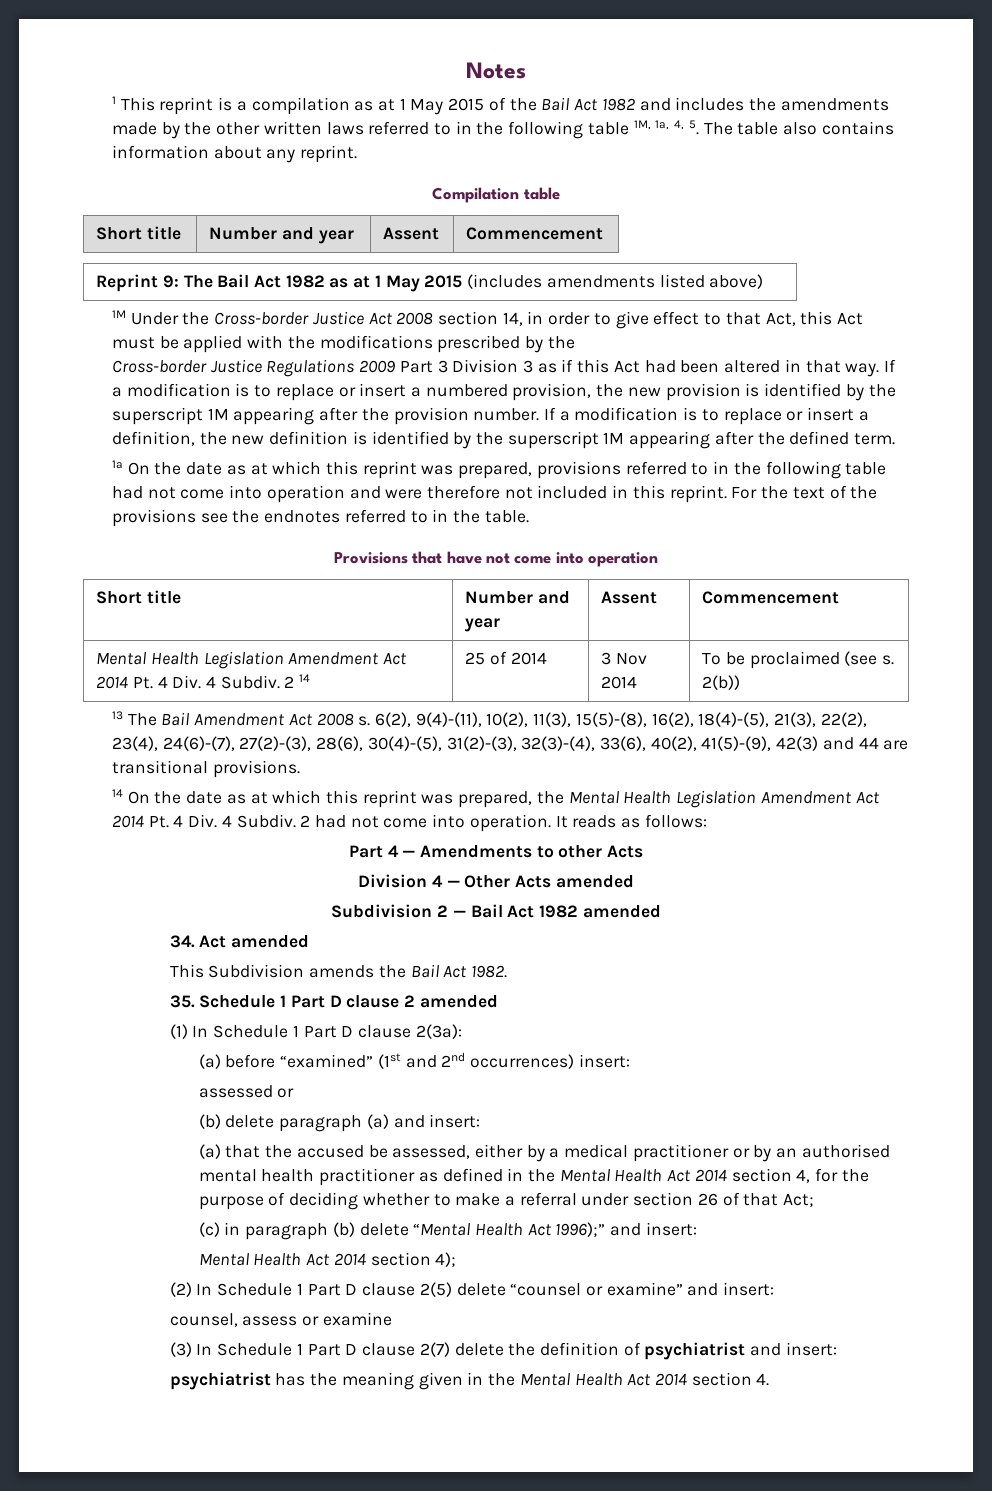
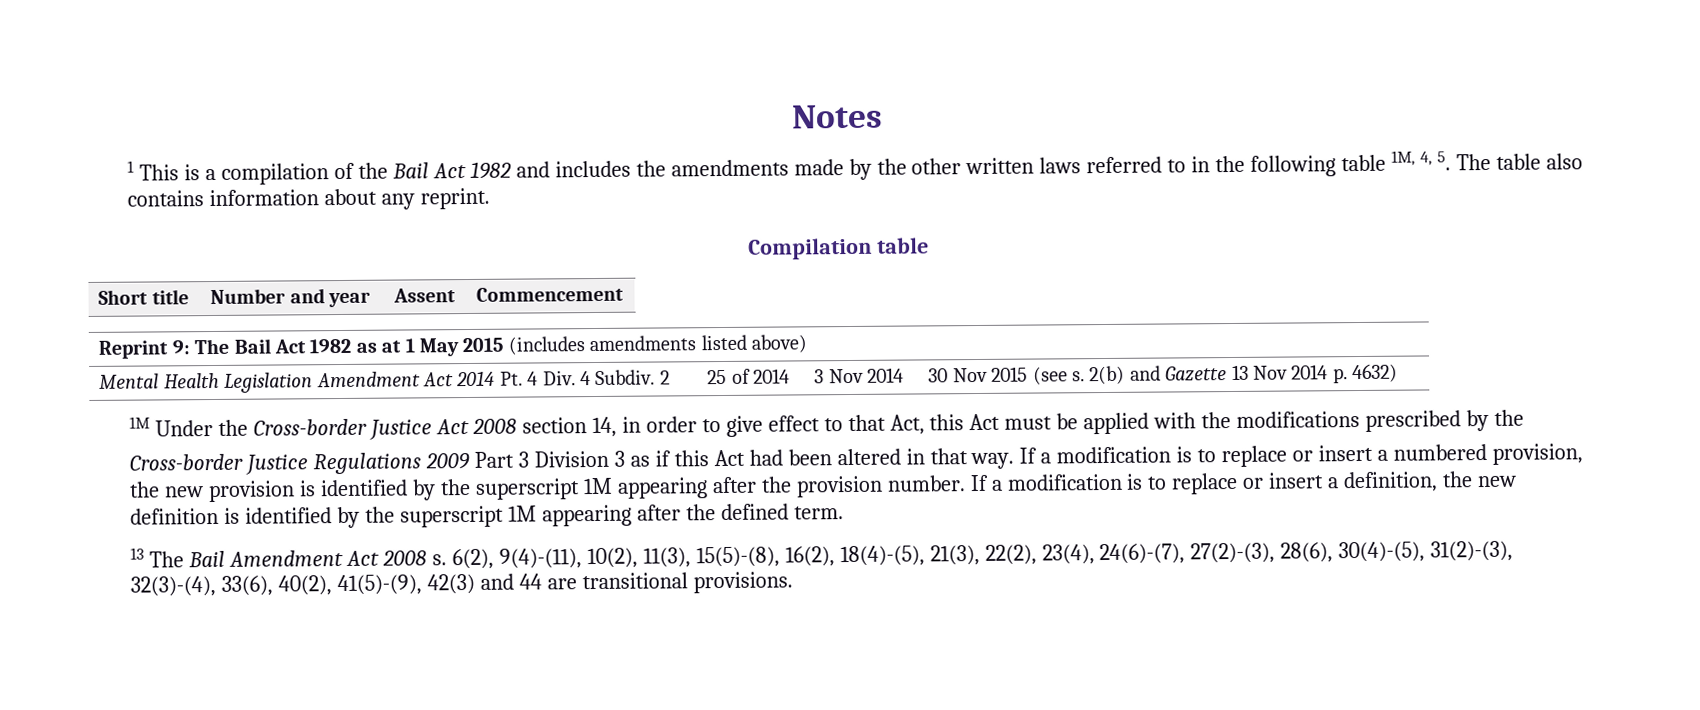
- 1 This reprint is a compilation as at 1 May 2015 of the Bail Act 1982 and includes the amendments made by the other written laws referred to in the following table 1M, 1a, 4, 5. The table also contains information about any reprint.
+ 1 This is a compilation of the Bail Act 1982 and includes the amendments made by the other written laws referred to in the following table 1M, 4, 5. The table also contains information about any reprint.
+ Mental Health Legislation Amendment Act 2014 Pt. 4 Div. 4 Subdiv. 2 | 25 of 2014 | 3 Nov 2014 | 30 Nov 2015 (see s. 2(b) and Gazette 13 Nov 2014 p. 4632)
- 1a On the date as at which this reprint was prepared, provisions referred to in the following table had not come into operation and were therefore not included in this reprint. For the text of the provisions see the endnotes referred to in the table.
- Provisions that have not come into operation
- Short title | Number and year | Assent | Commencement
- Mental Health Legislation Amendment Act 2014 Pt. 4 Div. 4 Subdiv. 2 14 | 25 of 2014 | 3 Nov 2014 | To be proclaimed (see s. 2(b))
- 14 On the date as at which this reprint was prepared, the Mental Health Legislation Amendment Act 2014 Pt. 4 Div. 4 Subdiv. 2 had not come into operation. It reads as follows:
- Part 4 — Amendments to other Acts
- Division 4 — Other Acts amended
- Subdivision 2 — Bail Act 1982 amended
- 34. Act amended
- This Subdivision amends the Bail Act 1982.
- 35. Schedule 1 Part D clause 2 amended
- (1) In Schedule 1 Part D clause 2(3a):
- (a) before “examined” (1st and 2nd occurrences) insert:
- assessed or
- (b) delete paragraph (a) and insert:
- (a) that the accused be assessed, either by a medical practitioner or by an authorised mental health practitioner as defined in the Mental Health Act 2014 section 4, for the purpose of deciding whether to make a referral under section 26 of that Act;
- (c) in paragraph (b) delete “Mental Health Act 1996);” and insert:
- Mental Health Act 2014 section 4);
- (2) In Schedule 1 Part D clause 2(5) delete “counsel or examine” and insert:
- counsel, assess or examine
- (3) In Schedule 1 Part D clause 2(7) delete the definition of psychiatrist and insert:
- psychiatrist has the meaning given in the Mental Health Act 2014 section 4.

